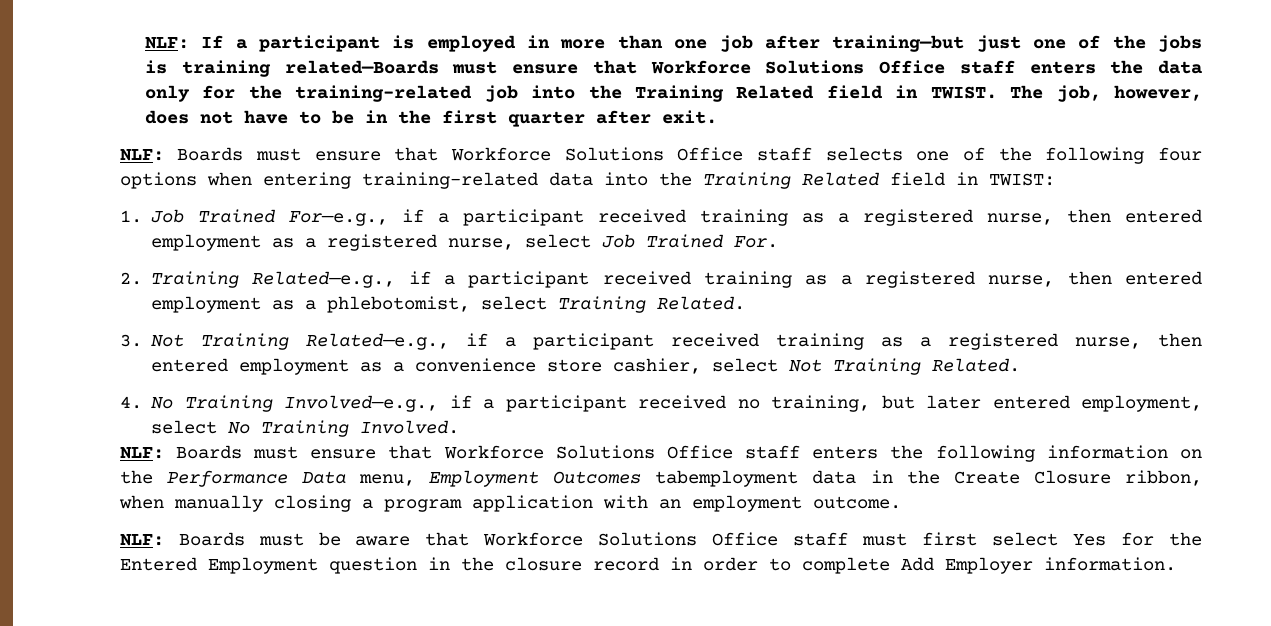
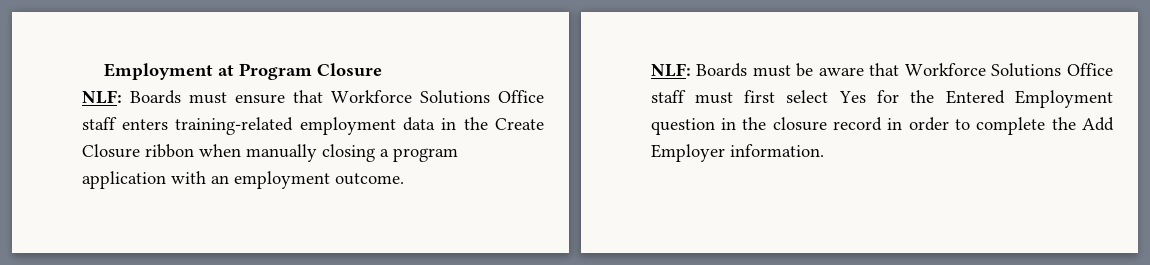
- NLF: If a participant is employed in more than one job after training—but just one of the jobs is training related—Boards must ensure that Workforce Solutions Office staff enters the data only for the training-related job into the Training Related field in TWIST. The job, however, does not have to be in the first quarter after exit.
- NLF: Boards must ensure that Workforce Solutions Office staff selects one of the following four options when entering training-related data into the Training Related field in TWIST:
- 1. Job Trained For—e.g., if a participant received training as a registered nurse, then entered employment as a registered nurse, select Job Trained For.
- 2. Training Related—e.g., if a participant received training as a registered nurse, then entered employment as a phlebotomist, select Training Related.
- 3. Not Training Related—e.g., if a participant received training as a registered nurse, then entered employment as a convenience store cashier, select Not Training Related.
- 4. No Training Involved—e.g., if a participant received no training, but later entered employment, select No Training Involved.
+ Employment at Program Closure
- NLF: Boards must ensure that Workforce Solutions Office staff enters the following information on the Performance Data menu, Employment Outcomes tabemployment data in the Create Closure ribbon, when manually closing a program application with an employment outcome.
+ NLF: Boards must ensure that Workforce Solutions Office staff enters training-related employment data in the Create Closure ribbon when manually closing a program application with an employment outcome.
- NLF: Boards must be aware that Workforce Solutions Office staff must first select Yes for the Entered Employment question in the closure record in order to complete Add Employer information.
+ NLF: Boards must be aware that Workforce Solutions Office staff must first select Yes for the Entered Employment question in the closure record in order to complete the Add Employer information.

